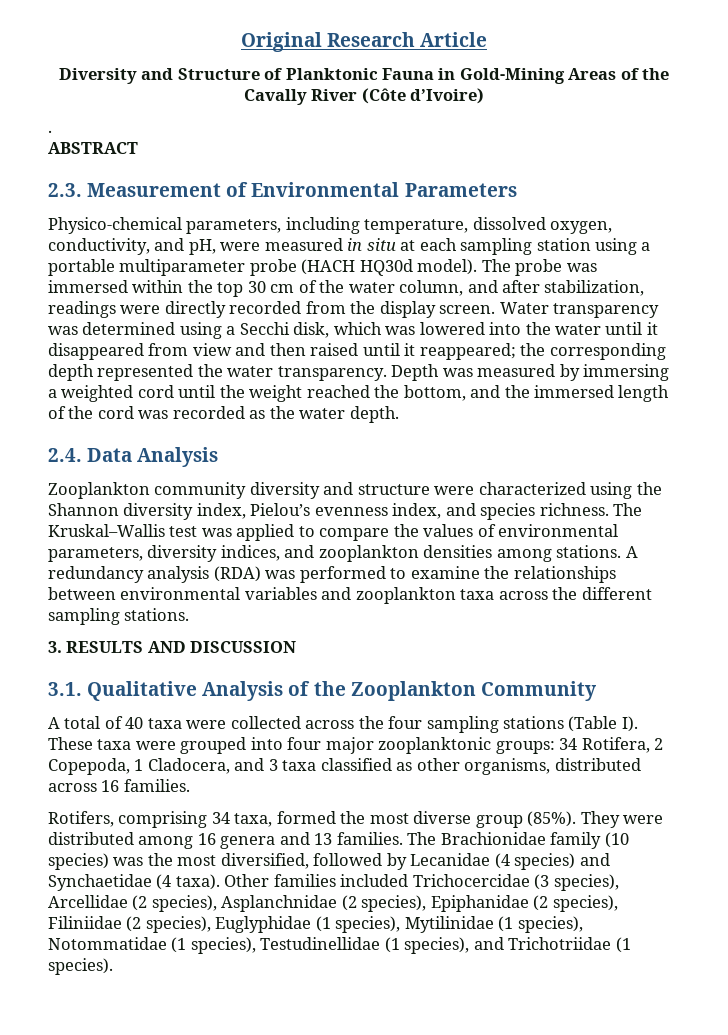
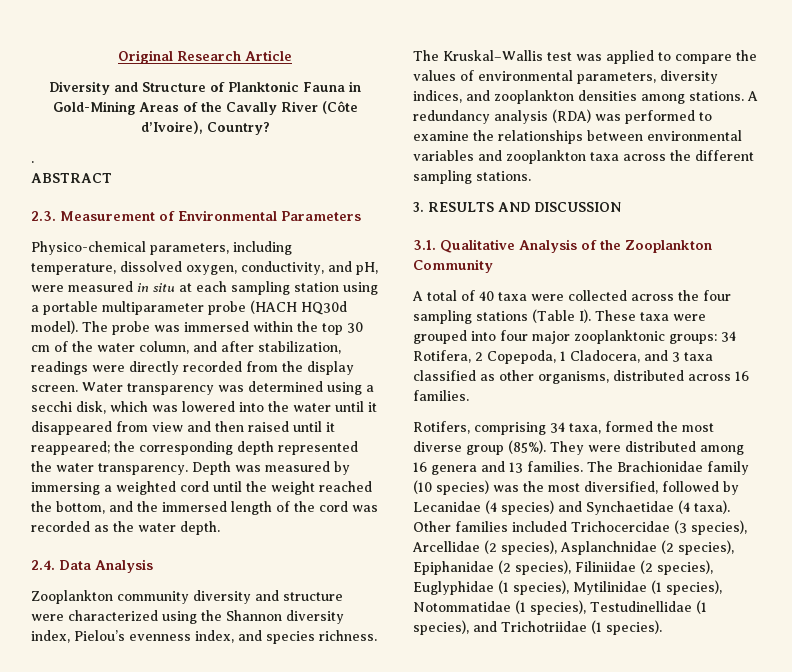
- Diversity and Structure of Planktonic Fauna in Gold-Mining Areas of the Cavally River (Côte d’Ivoire)
+ Diversity and Structure of Planktonic Fauna in Gold-Mining Areas of the Cavally River (Côte d’Ivoire), Country?
- Water transparency was determined using a Secchi disk, which was lowered into the water until it disappeared from view and then raised until it reappeared; the corresponding depth represented the water transparency.
+ Water transparency was determined using a secchi disk, which was lowered into the water until it disappeared from view and then raised until it reappeared; the corresponding depth represented the water transparency.

